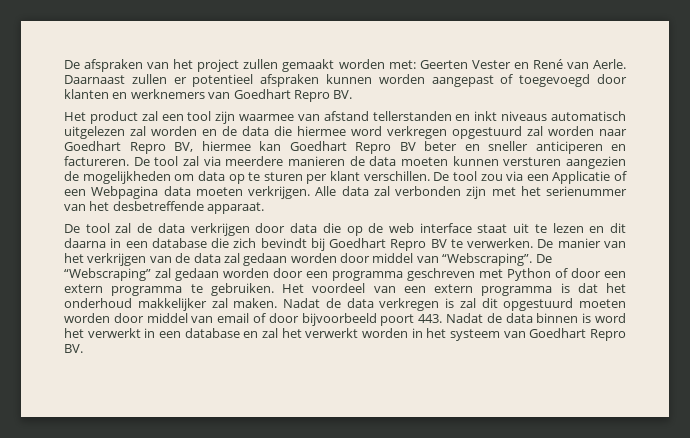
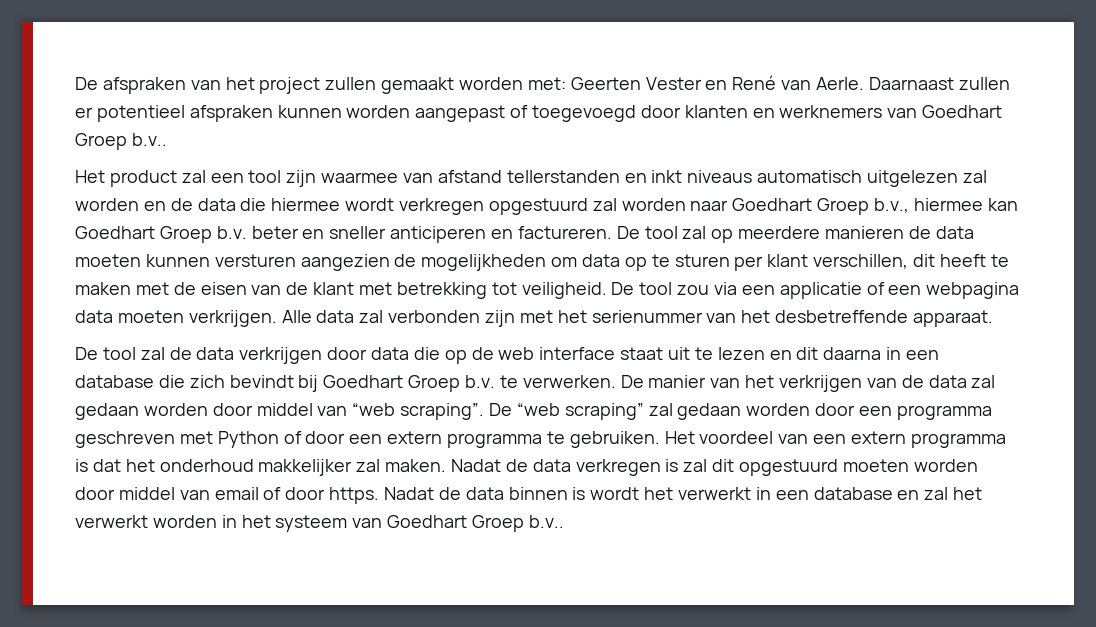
- Daarnaast zullen er potentieel afspraken kunnen worden aangepast of toegevoegd door klanten en werknemers van Goedhart Repro BV.
+ Daarnaast zullen er potentieel afspraken kunnen worden aangepast of toegevoegd door klanten en werknemers van Goedhart Groep b.v..
- Het product zal een tool zijn waarmee van afstand tellerstanden en inkt niveaus automatisch uitgelezen zal worden en de data die hiermee word verkregen opgestuurd zal worden naar Goedhart Repro BV, hiermee kan Goedhart Repro BV beter en sneller anticiperen en factureren.
+ Het product zal een tool zijn waarmee van afstand tellerstanden en inkt niveaus automatisch uitgelezen zal worden en de data die hiermee wordt verkregen opgestuurd zal worden naar Goedhart Groep b.v., hiermee kan Goedhart Groep b.v. beter en sneller anticiperen en factureren.
- De tool zal via meerdere manieren de data moeten kunnen versturen aangezien de mogelijkheden om data op te sturen per klant verschillen.
+ De tool zal op meerdere manieren de data moeten kunnen versturen aangezien de mogelijkheden om data op te sturen per klant verschillen, dit heeft te maken met de eisen van de klant met betrekking tot veiligheid.
- De tool zou via een Applicatie of een Webpagina data moeten verkrijgen.
+ De tool zou via een applicatie of een webpagina data moeten verkrijgen.
- De tool zal de data verkrijgen door data die op de web interface staat uit te lezen en dit daarna in een database die zich bevindt bij Goedhart Repro BV te verwerken.
+ De tool zal de data verkrijgen door data die op de web interface staat uit te lezen en dit daarna in een database die zich bevindt bij Goedhart Groep b.v. te verwerken.
- De manier van het verkrijgen van de data zal gedaan worden door middel van “Webscraping”. De “Webscraping” zal gedaan worden door een programma geschreven met Python of door een extern programma te gebruiken.
+ De manier van het verkrijgen van de data zal gedaan worden door middel van “web scraping”. De “web scraping” zal gedaan worden door een programma geschreven met Python of door een extern programma te gebruiken.
- Nadat de data verkregen is zal dit opgestuurd moeten worden door middel van email of door bijvoorbeeld poort 443. Nadat de data binnen is word het verwerkt in een database en zal het verwerkt worden in het systeem van Goedhart Repro BV.
+ Nadat de data verkregen is zal dit opgestuurd moeten worden door middel van email of door https. Nadat de data binnen is wordt het verwerkt in een database en zal het verwerkt worden in het systeem van Goedhart Groep b.v..

